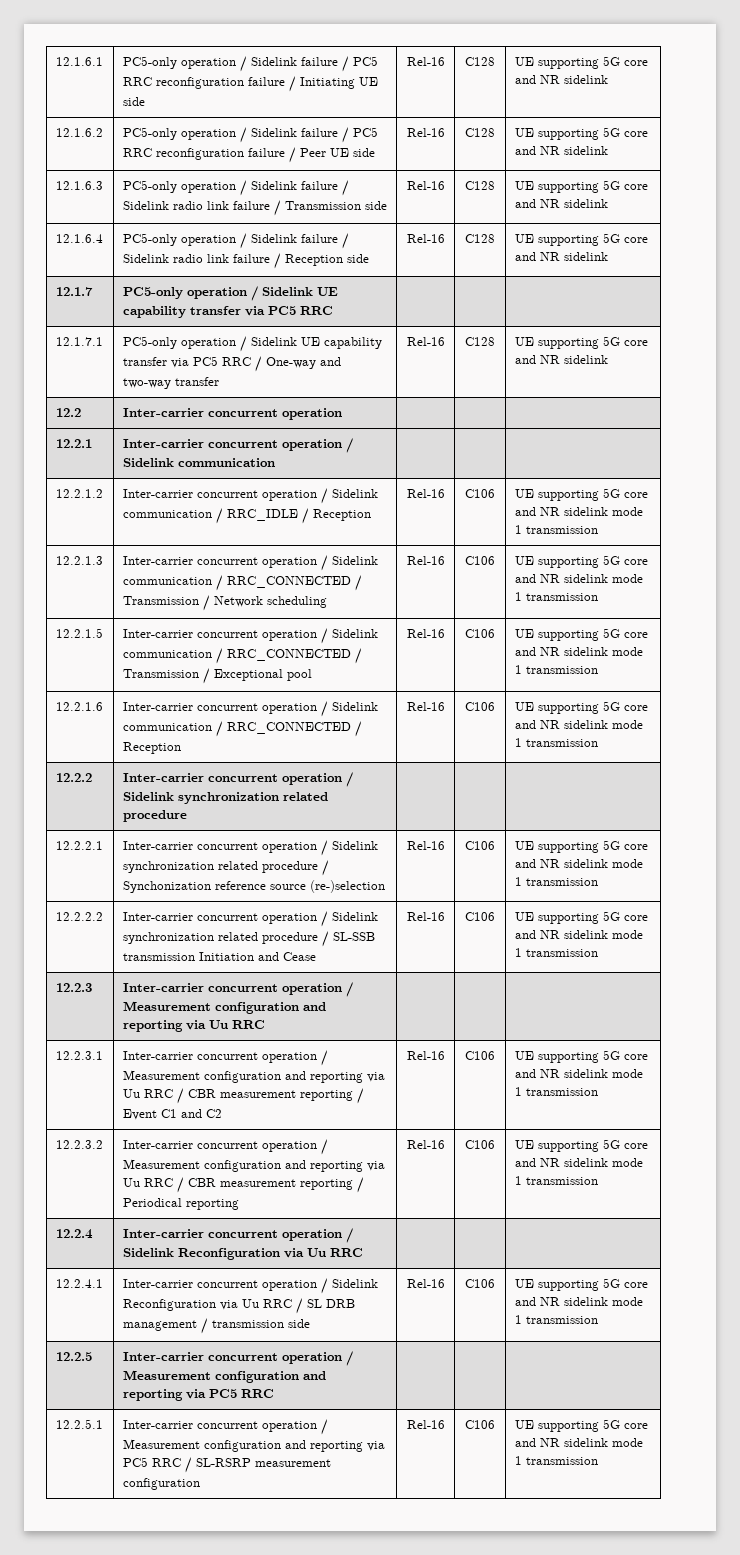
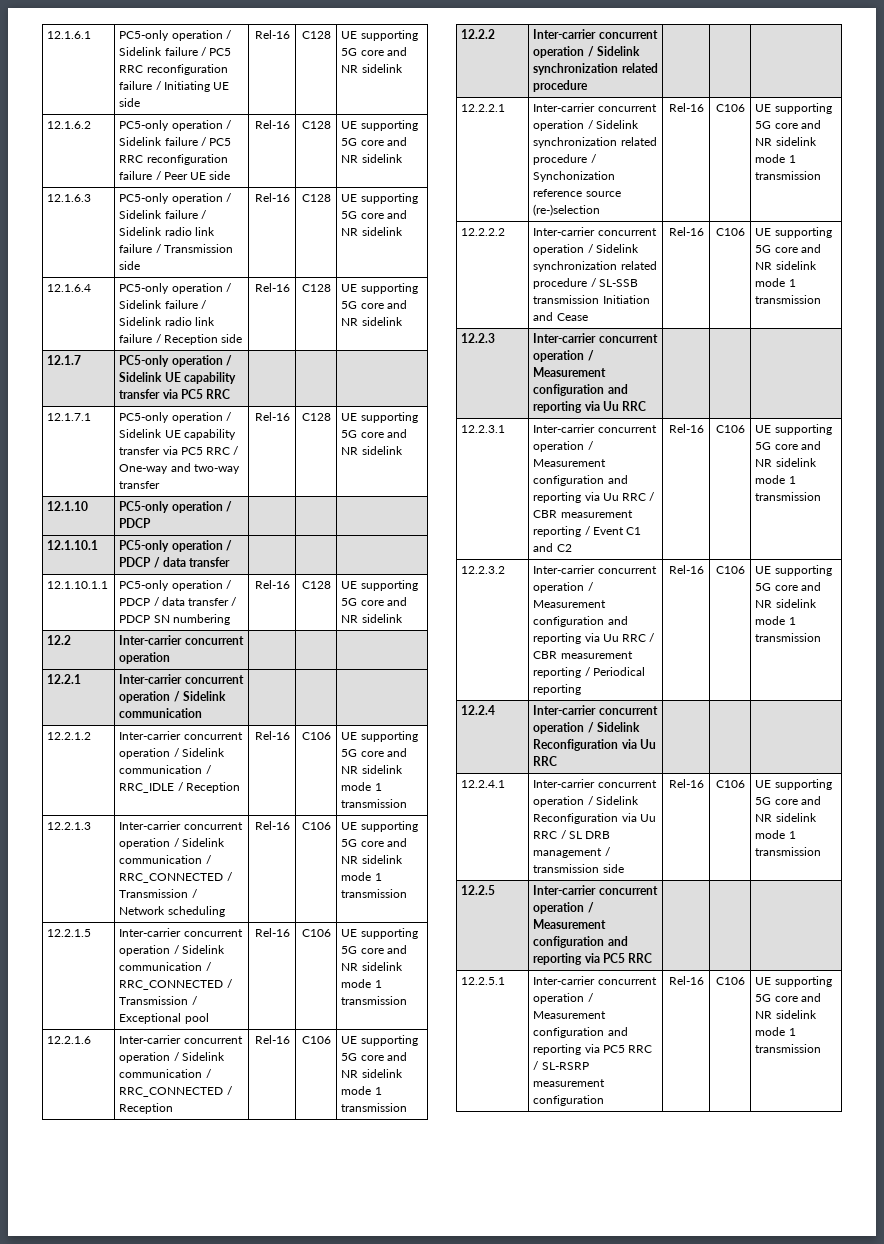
+ 12.1.10 | PC5-only operation / PDCP | | |
+ 12.1.10.1 | PC5-only operation / PDCP / data transfer | | |
+ 12.1.10.1.1 | PC5-only operation / PDCP / data transfer / PDCP SN numbering | Rel-16 | C128 | UE supporting 5G core and NR sidelink

